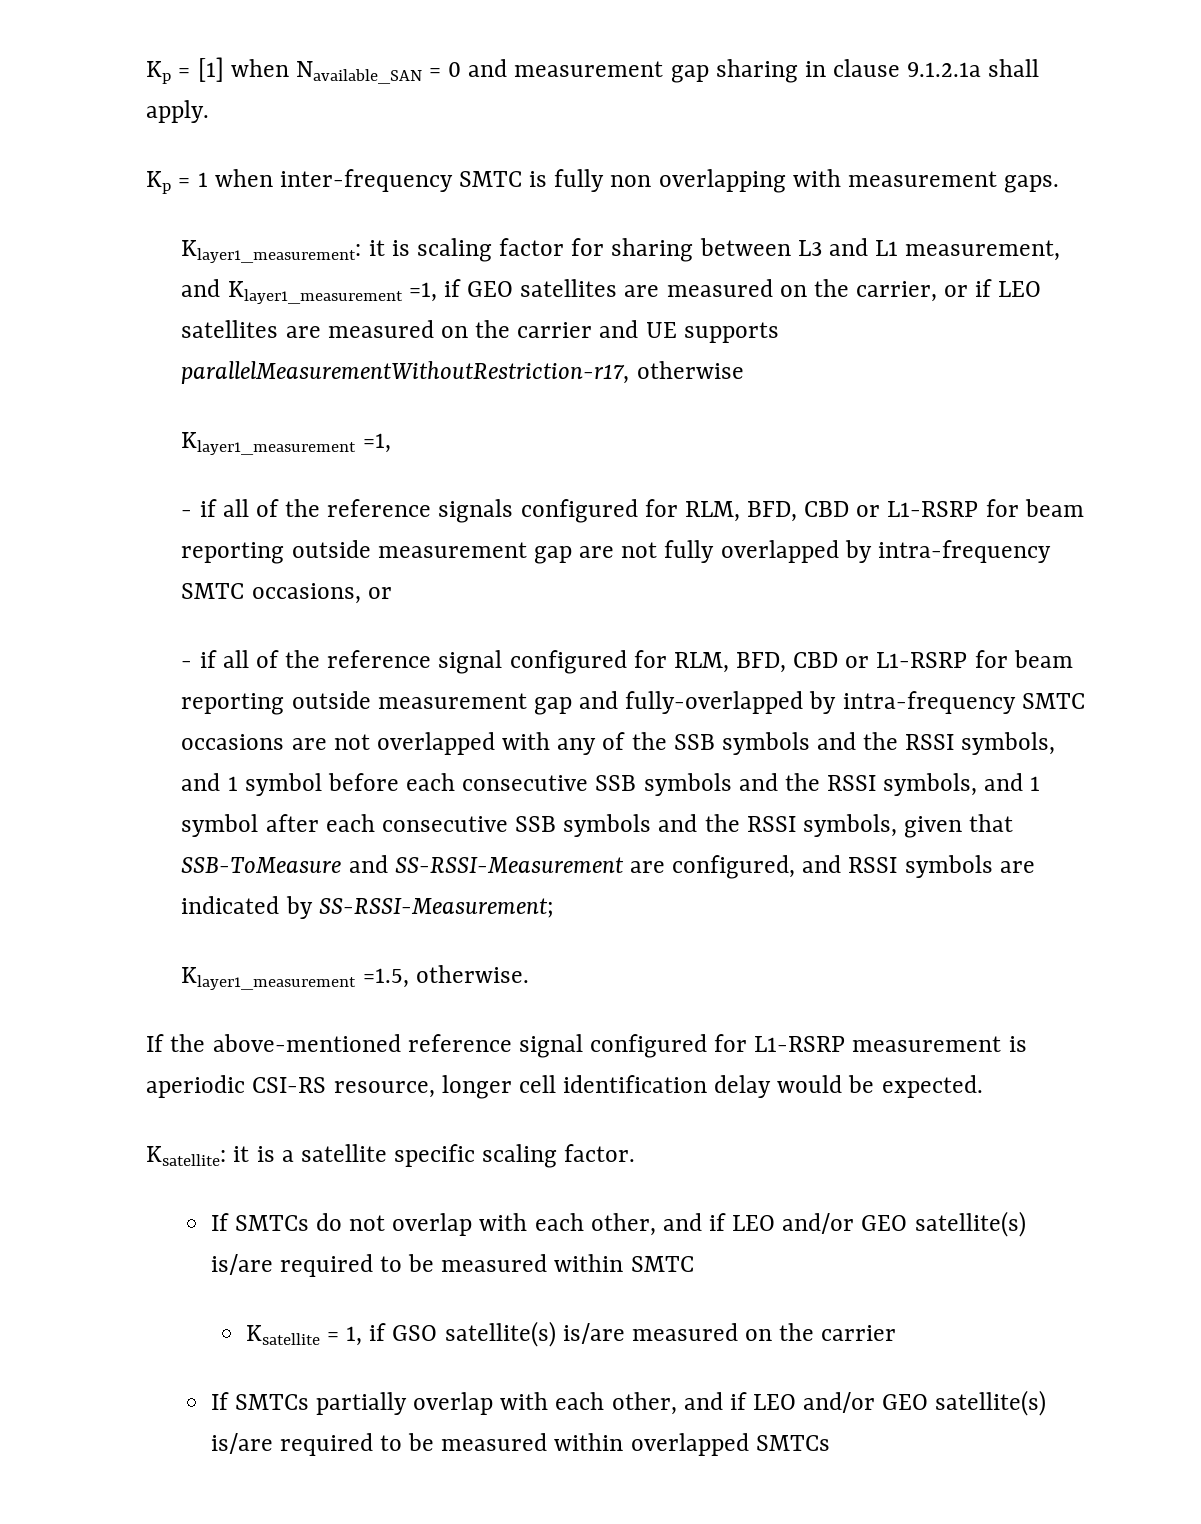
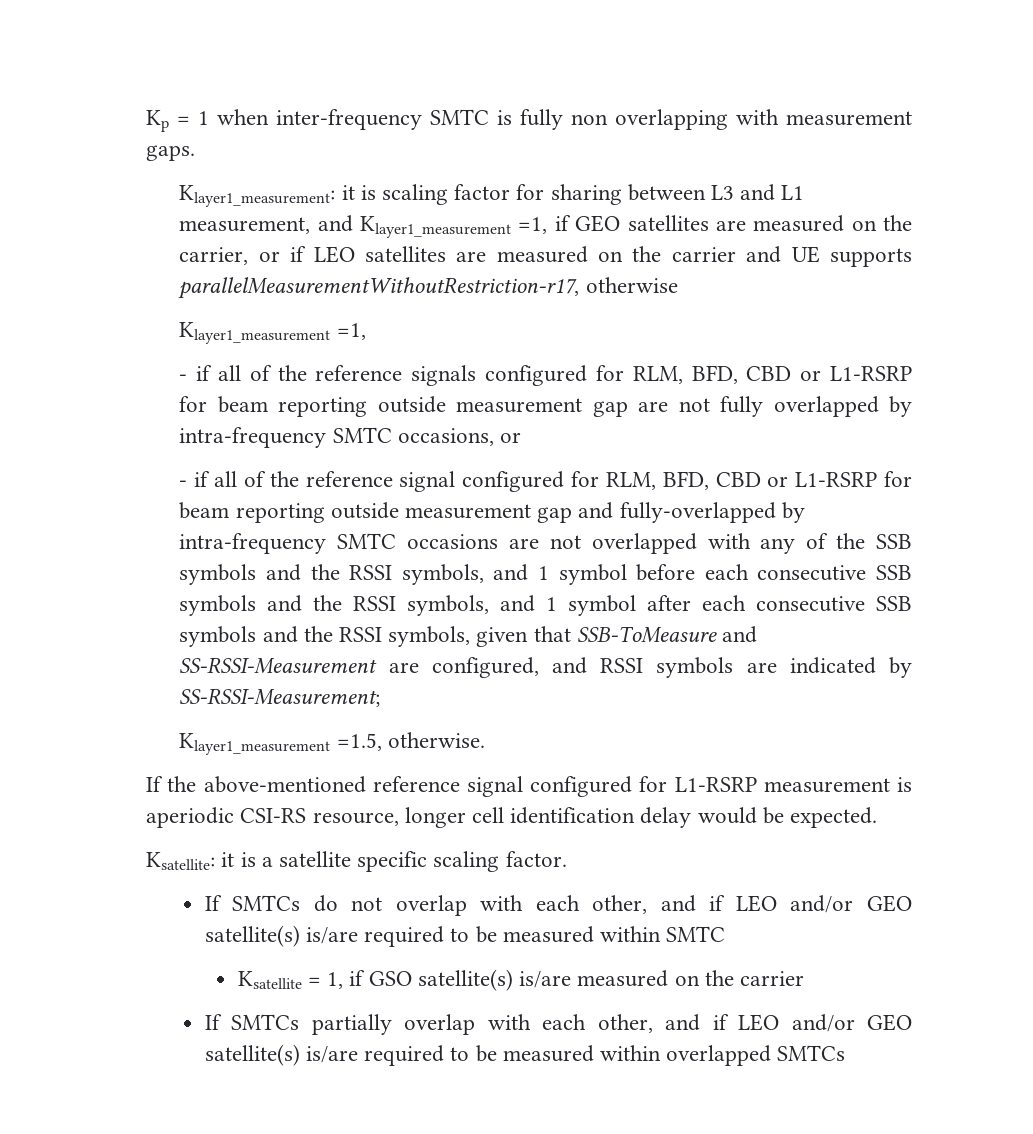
- Kp = [1] when Navailable_SAN = 0 and measurement gap sharing in clause 9.1.2.1a shall apply.

